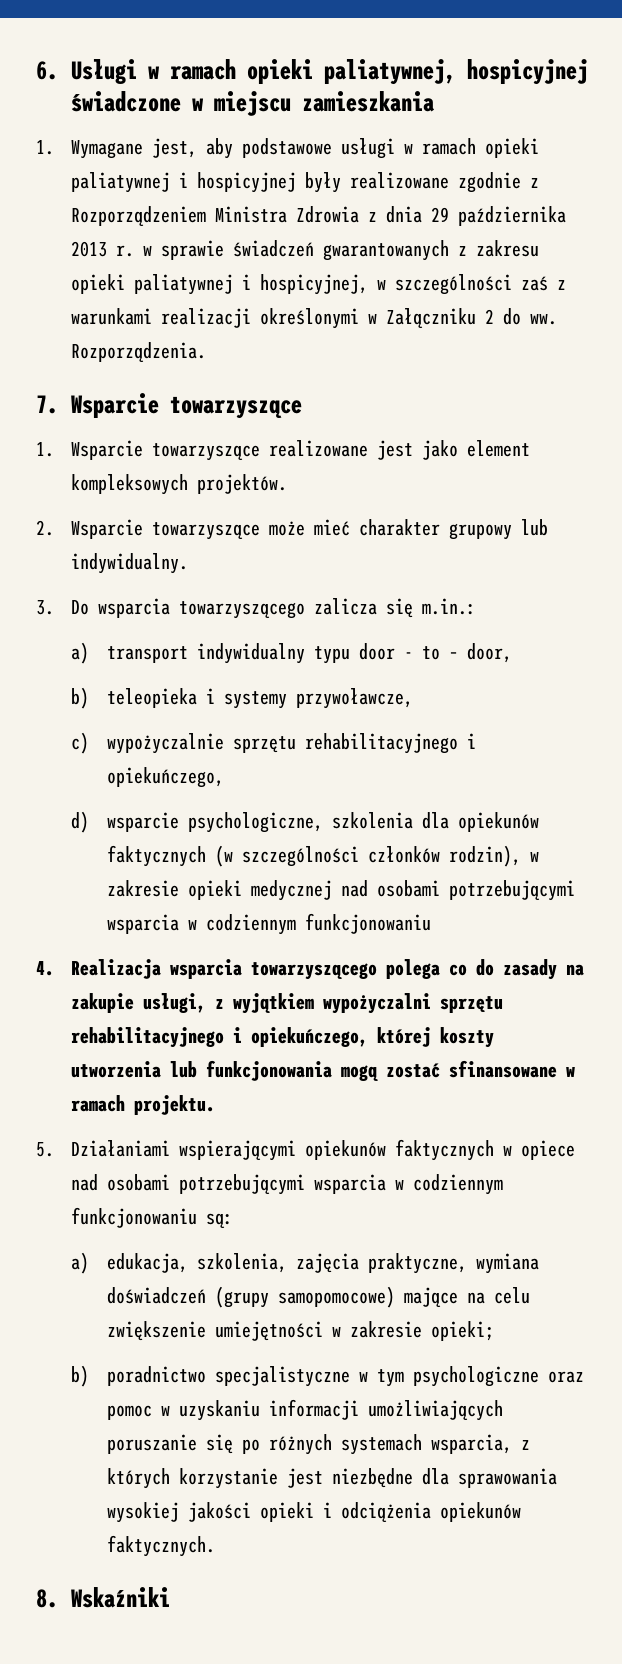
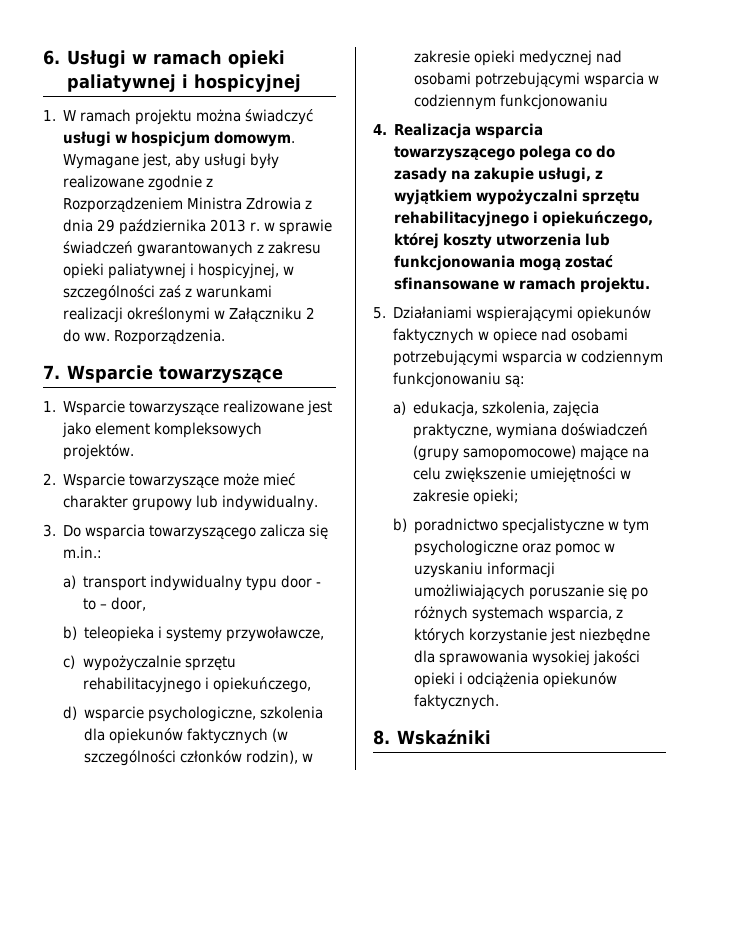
- 6. Usługi w ramach opieki paliatywnej, hospicyjnej świadczone w miejscu zamieszkania
- 1. Wymagane jest, aby podstawowe usługi w ramach opieki paliatywnej i hospicyjnej były realizowane zgodnie z Rozporządzeniem Ministra Zdrowia z dnia 29 października 2013 r. w sprawie świadczeń gwarantowanych z zakresu opieki paliatywnej i hospicyjnej, w szczególności zaś z warunkami realizacji określonymi w Załączniku 2 do ww.
+ 6. Usługi w ramach opieki paliatywnej i hospicyjnej
+ 1. W ramach projektu można świadczyć usługi w hospicjum domowym. Wymagane jest, aby usługi były realizowane zgodnie z Rozporządzeniem Ministra Zdrowia z dnia 29 października 2013 r. w sprawie świadczeń gwarantowanych z zakresu opieki paliatywnej i hospicyjnej, w szczególności zaś z warunkami realizacji określonymi w Załączniku 2 do ww.

